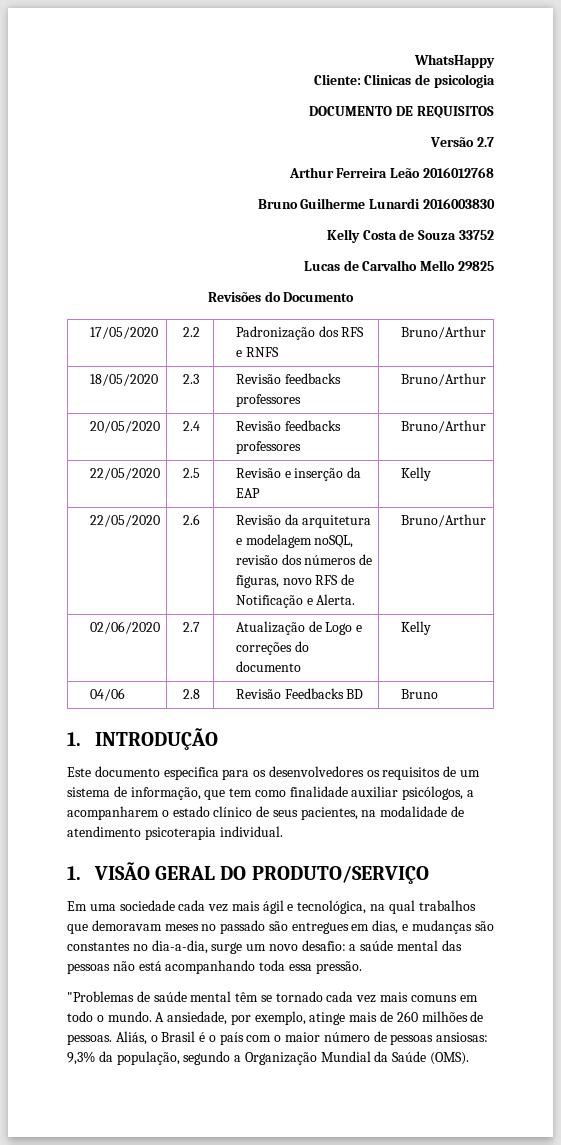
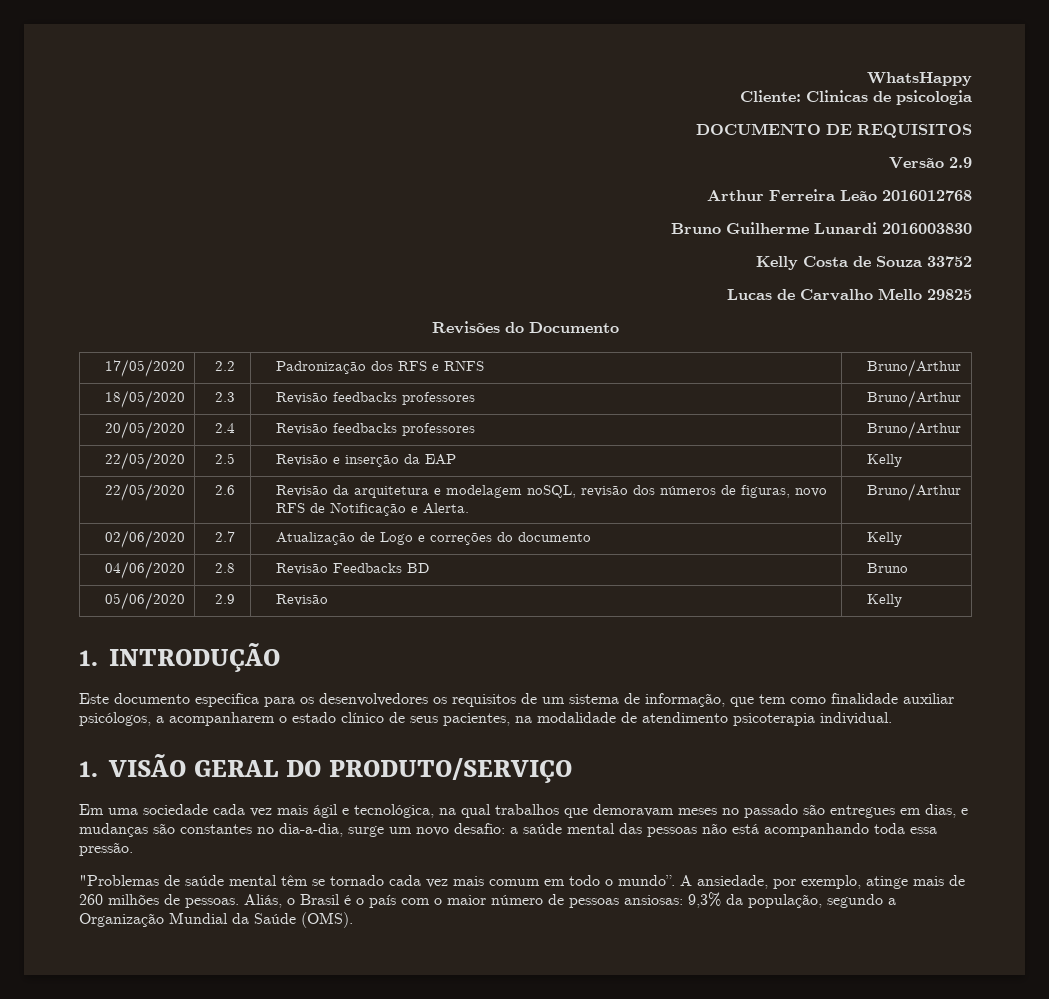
- Versão 2.7
+ Versão 2.9
- 04/06 | 2.8 | Revisão Feedbacks BD | Bruno
+ 04/06/2020 | 2.8 | Revisão Feedbacks BD | Bruno
+ 05/06/2020 | 2.9 | Revisão | Kelly
- "Problemas de saúde mental têm se tornado cada vez mais comuns em todo o mundo.
+ "Problemas de saúde mental têm se tornado cada vez mais comum em todo o mundo”.

